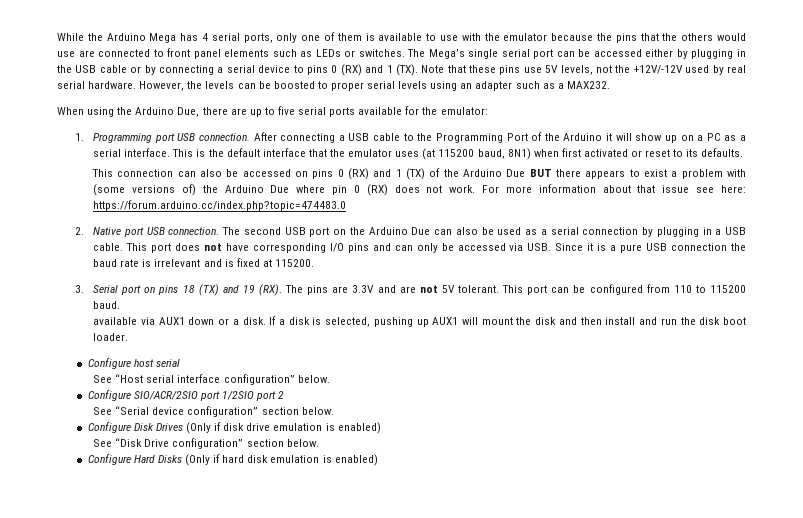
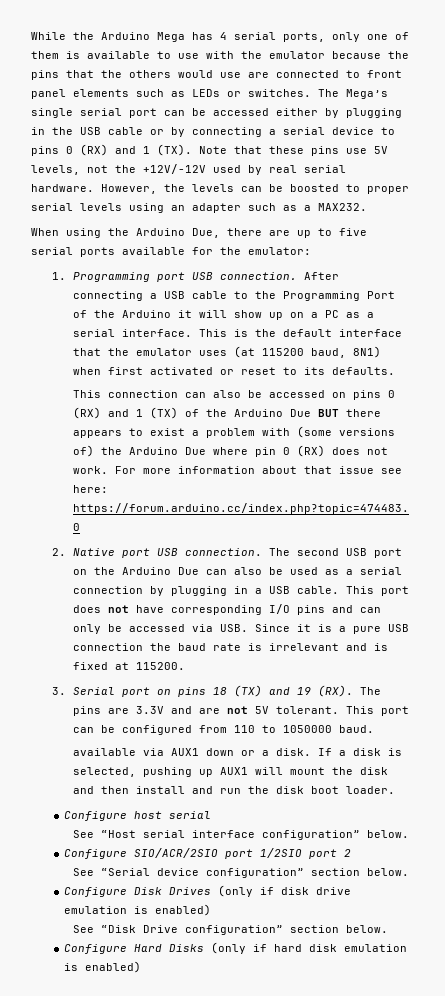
- This port can be configured from 110 to 115200 baud.
+ This port can be configured from 110 to 1050000 baud.
- Configure Disk Drives (Only if disk drive emulation is enabled)
+ Configure Disk Drives (only if disk drive emulation is enabled)
- Configure Hard Disks (Only if hard disk emulation is enabled)
+ Configure Hard Disks (only if hard disk emulation is enabled)

